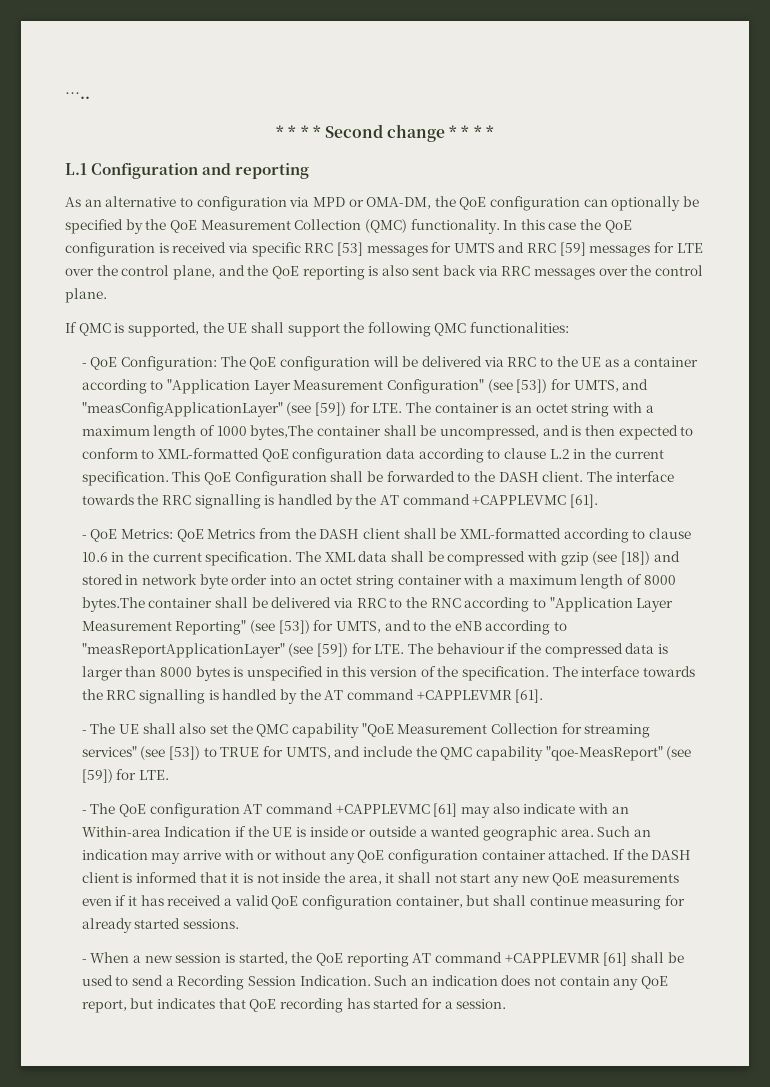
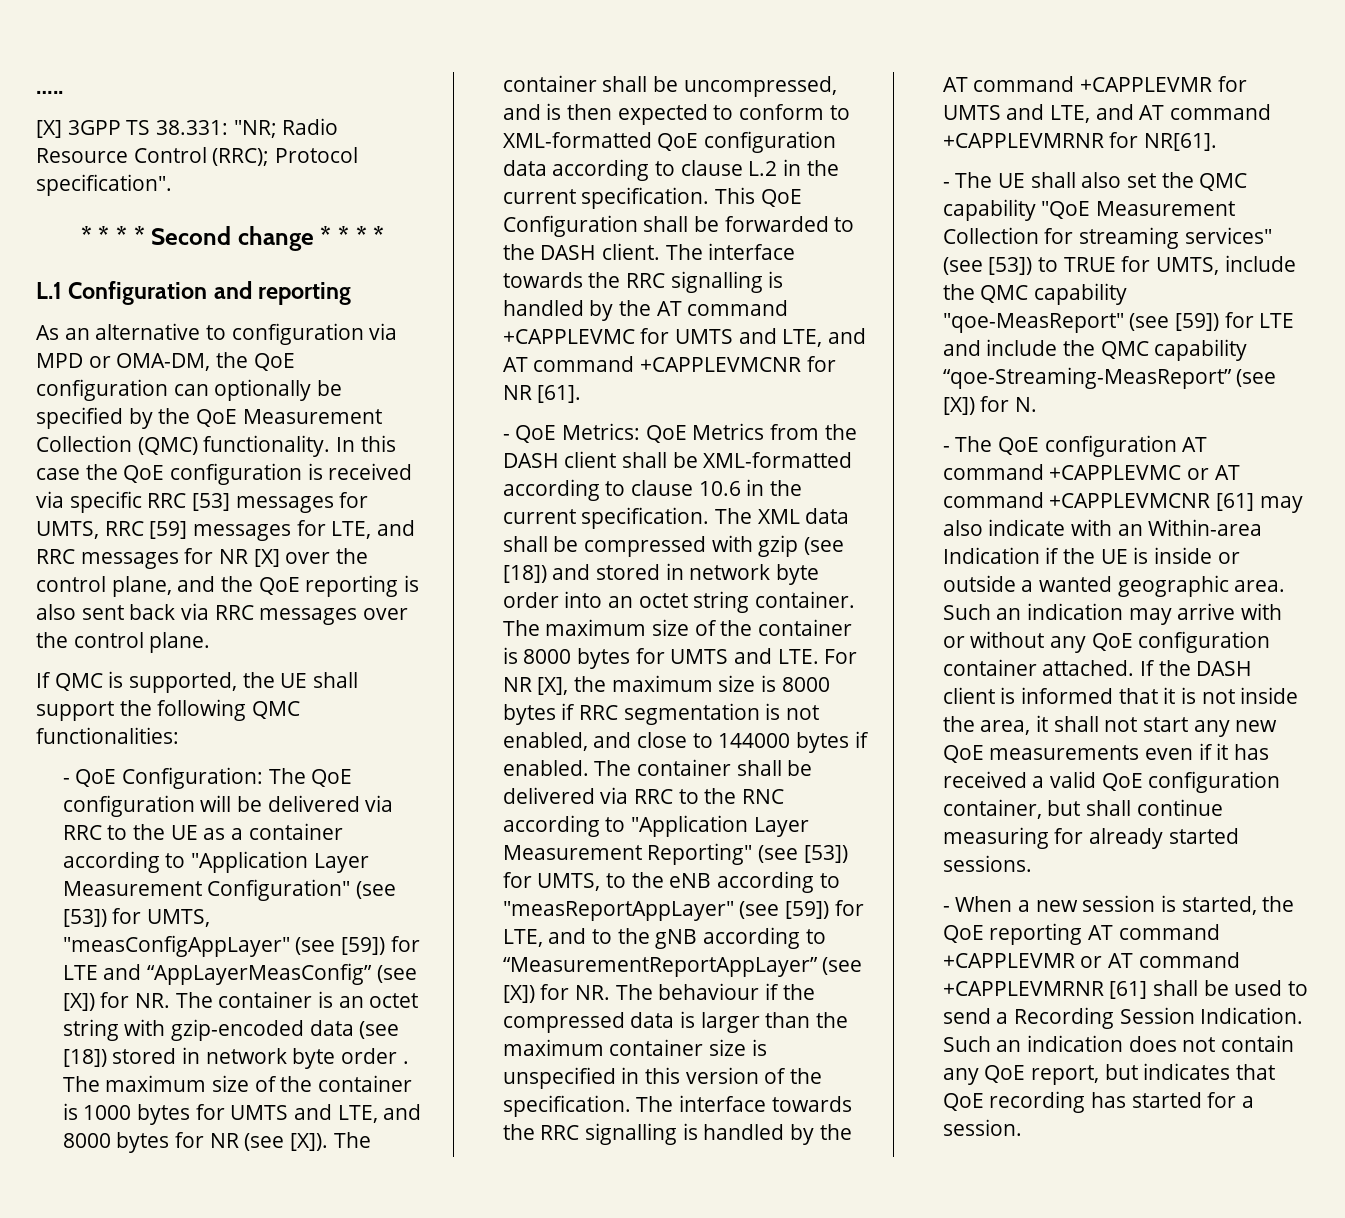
+ [X] 3GPP TS 38.331: "NR; Radio Resource Control (RRC); Protocol specification".
- In this case the QoE configuration is received via specific RRC [53] messages for UMTS and RRC [59] messages for LTE over the control plane, and the QoE reporting is also sent back via RRC messages over the control plane.
+ In this case the QoE configuration is received via specific RRC [53] messages for UMTS, RRC [59] messages for LTE, and RRC messages for NR [X] over the control plane, and the QoE reporting is also sent back via RRC messages over the control plane.
- - QoE Configuration: The QoE configuration will be delivered via RRC to the UE as a container according to "Application Layer Measurement Configuration" (see [53]) for UMTS, and "measConfigApplicationLayer" (see [59]) for LTE. The container is an octet string with a maximum length of 1000 bytes,The container shall be uncompressed, and is then expected to conform to XML-formatted QoE configuration data according to clause L.2 in the current specification.
+ - QoE Configuration: The QoE configuration will be delivered via RRC to the UE as a container according to "Application Layer Measurement Configuration" (see [53]) for UMTS, "measConfigAppLayer" (see [59]) for LTE and “AppLayerMeasConfig” (see [X]) for NR. The container is an octet string with gzip-encoded data (see [18]) stored in network byte order . The maximum size of the container is 1000 bytes for UMTS and LTE, and 8000 bytes for NR (see [X]). The container shall be uncompressed, and is then expected to conform to XML-formatted QoE configuration data according to clause L.2 in the current specification.
- The interface towards the RRC signalling is handled by the AT command +CAPPLEVMC [61].
+ The interface towards the RRC signalling is handled by the AT command +CAPPLEVMC for UMTS and LTE, and AT command +CAPPLEVMCNR for NR [61].
- The XML data shall be compressed with gzip (see [18]) and stored in network byte order into an octet string container with a maximum length of 8000 bytes.The container shall be delivered via RRC to the RNC according to "Application Layer Measurement Reporting" (see [53]) for UMTS, and to the eNB according to "measReportApplicationLayer" (see [59]) for LTE. The behaviour if the compressed data is larger than 8000 bytes is unspecified in this version of the specification.
+ The XML data shall be compressed with gzip (see [18]) and stored in network byte order into an octet string container. The maximum size of the container is 8000 bytes for UMTS and LTE. For NR [X], the maximum size is 8000 bytes if RRC segmentation is not enabled, and close to 144000 bytes if enabled. The container shall be delivered via RRC to the RNC according to "Application Layer Measurement Reporting" (see [53]) for UMTS, to the eNB according to "measReportAppLayer" (see [59]) for LTE, and to the gNB according to “MeasurementReportAppLayer” (see [X]) for NR. The behaviour if the compressed data is larger than the maximum container size is unspecified in this version of the specification.
- The interface towards the RRC signalling is handled by the AT command +CAPPLEVMR [61].
+ The interface towards the RRC signalling is handled by the AT command +CAPPLEVMR for UMTS and LTE, and AT command +CAPPLEVMRNR for NR[61].
- - The UE shall also set the QMC capability "QoE Measurement Collection for streaming services" (see [53]) to TRUE for UMTS, and include the QMC capability "qoe-MeasReport" (see [59]) for LTE.
+ - The UE shall also set the QMC capability "QoE Measurement Collection for streaming services" (see [53]) to TRUE for UMTS, include the QMC capability "qoe-MeasReport" (see [59]) for LTE and include the QMC capability “qoe-Streaming-MeasReport” (see [X]) for N.
- - The QoE configuration AT command +CAPPLEVMC [61] may also indicate with an Within-area Indication if the UE is inside or outside a wanted geographic area.
+ - The QoE configuration AT command +CAPPLEVMC or AT command +CAPPLEVMCNR [61] may also indicate with an Within-area Indication if the UE is inside or outside a wanted geographic area.
- - When a new session is started, the QoE reporting AT command +CAPPLEVMR [61] shall be used to send a Recording Session Indication.
+ - When a new session is started, the QoE reporting AT command +CAPPLEVMR or AT command +CAPPLEVMRNR [61] shall be used to send a Recording Session Indication.

